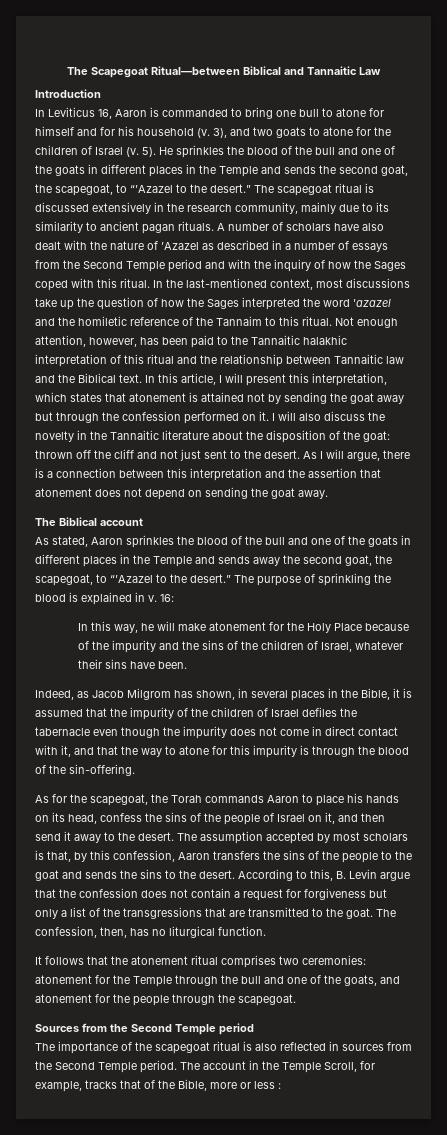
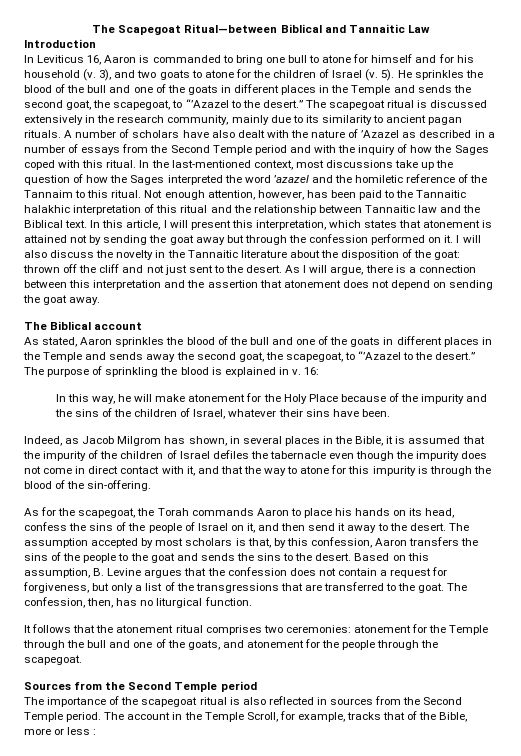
- According to this, B. Levin argue that the confession does not contain a request for forgiveness but only a list of the transgressions that are transmitted to the goat.
+ Based on this assumption, B. Levine argues that the confession does not contain a request for forgiveness, but only a list of the transgressions that are transferred to the goat.

